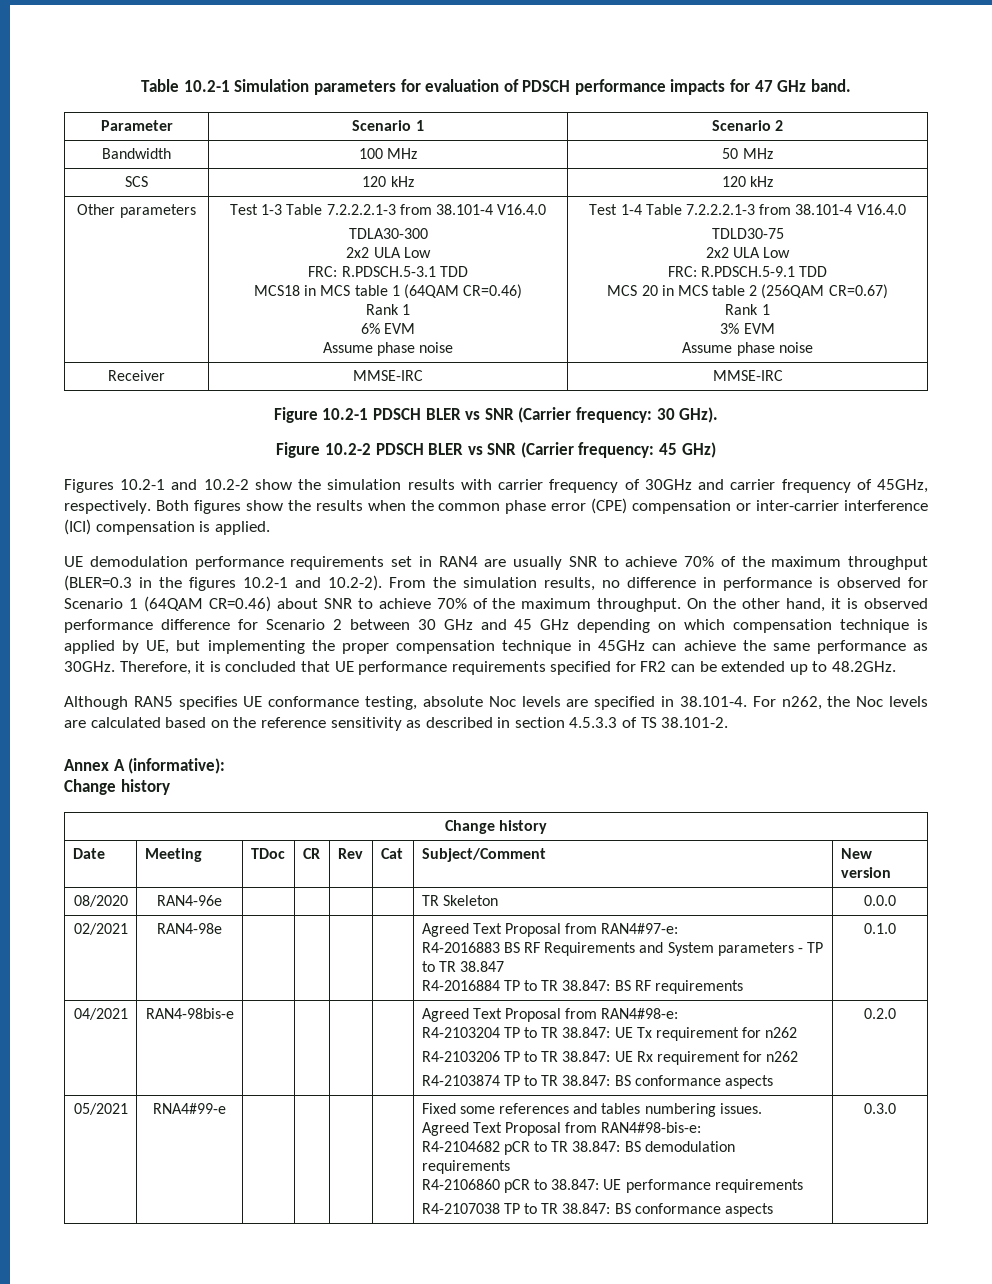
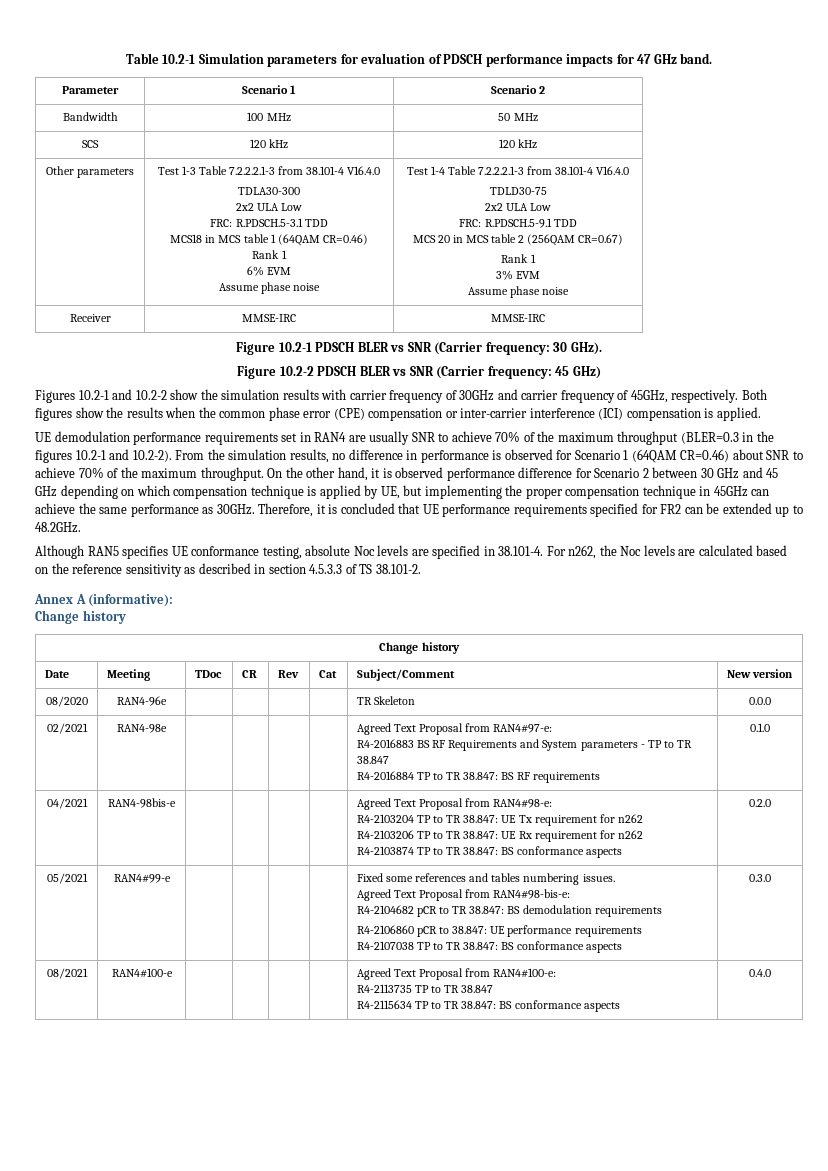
- 05/2021 | RNA4#99-e | | | | | Fixed some references and tables numbering issues.
+ 05/2021 | RAN4#99-e | | | | | Fixed some references and tables numbering issues.
+ 08/2021 | RAN4#100-e | | | | | Agreed Text Proposal from RAN4#100-e:
+ R4-2113735 TP to TR 38.847
+ R4-2115634 TP to TR 38.847: BS conformance aspects | 0.4.0

